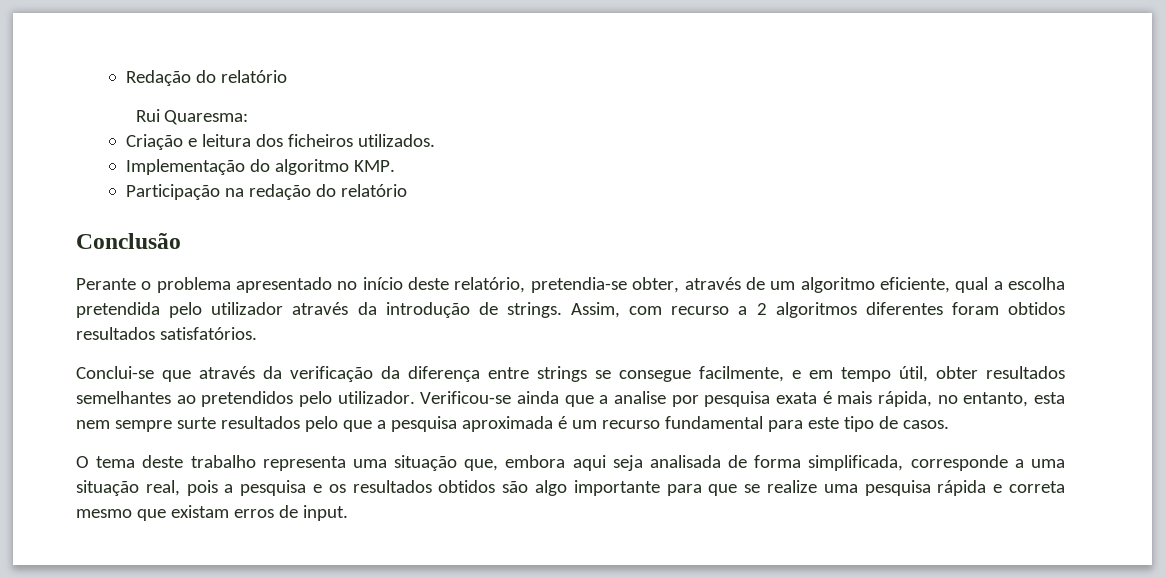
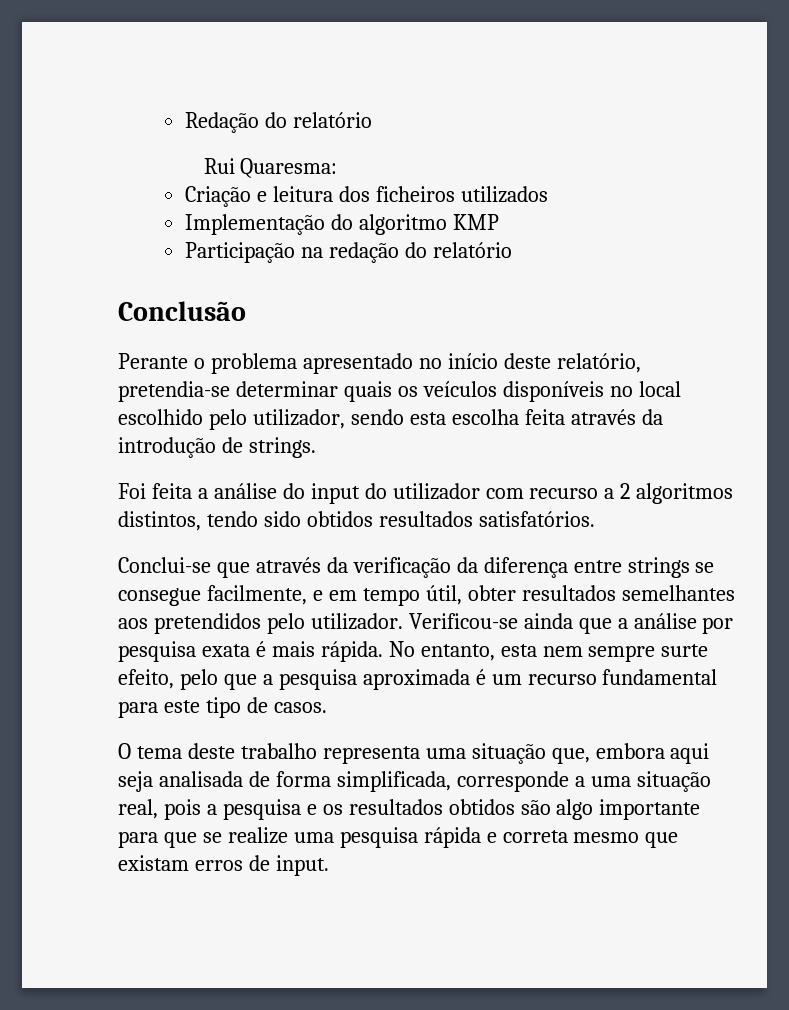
- Criação e leitura dos ficheiros utilizados.
+ Criação e leitura dos ficheiros utilizados
- Implementação do algoritmo KMP.
+ Implementação do algoritmo KMP
- Perante o problema apresentado no início deste relatório, pretendia-se obter, através de um algoritmo eficiente, qual a escolha pretendida pelo utilizador através da introdução de strings. Assim, com recurso a 2 algoritmos diferentes foram obtidos resultados satisfatórios.
+ Perante o problema apresentado no início deste relatório, pretendia-se determinar quais os veículos disponíveis no local escolhido pelo utilizador, sendo esta escolha feita através da introdução de strings.
+ Foi feita a análise do input do utilizador com recurso a 2 algoritmos distintos, tendo sido obtidos resultados satisfatórios.
- Conclui-se que através da verificação da diferença entre strings se consegue facilmente, e em tempo útil, obter resultados semelhantes ao pretendidos pelo utilizador.
+ Conclui-se que através da verificação da diferença entre strings se consegue facilmente, e em tempo útil, obter resultados semelhantes aos pretendidos pelo utilizador.
- Verificou-se ainda que a analise por pesquisa exata é mais rápida, no entanto, esta nem sempre surte resultados pelo que a pesquisa aproximada é um recurso fundamental para este tipo de casos.
+ Verificou-se ainda que a análise por pesquisa exata é mais rápida. No entanto, esta nem sempre surte efeito, pelo que a pesquisa aproximada é um recurso fundamental para este tipo de casos.

